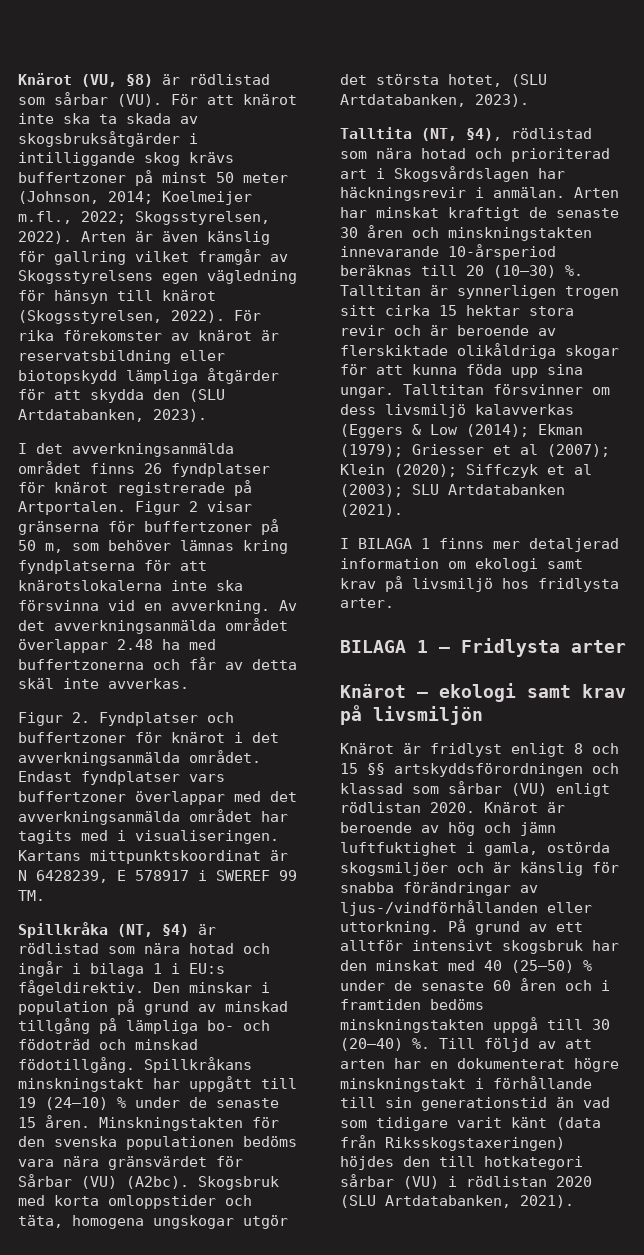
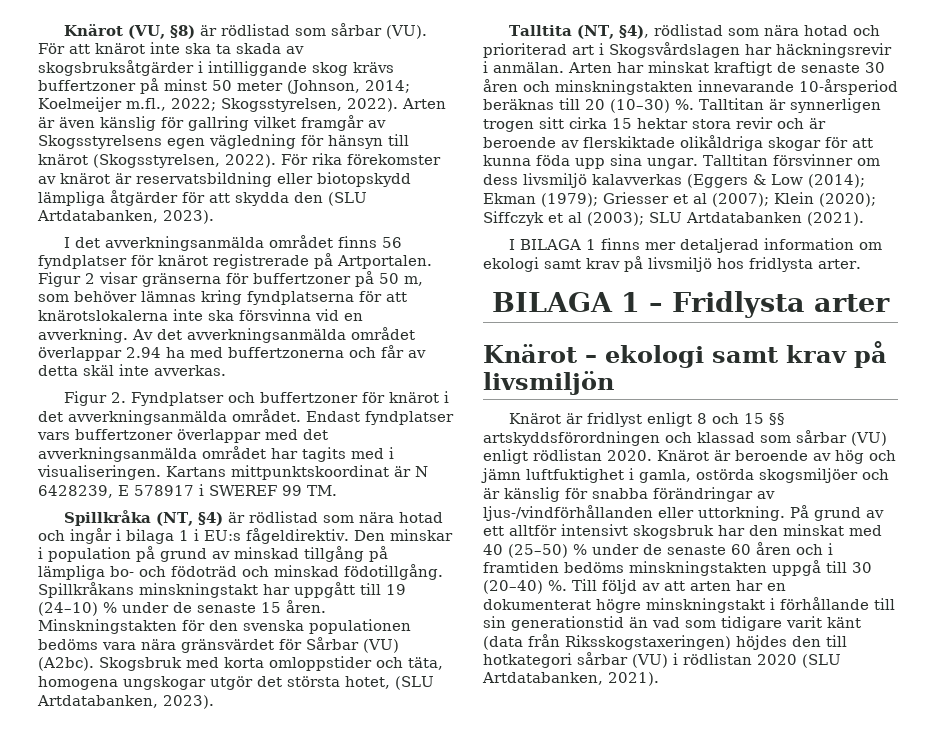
- I det avverkningsanmälda området finns 26 fyndplatser för knärot registrerade på Artportalen.
+ I det avverkningsanmälda området finns 56 fyndplatser för knärot registrerade på Artportalen.
- Av det avverkningsanmälda området överlappar 2.48 ha med buffertzonerna och får av detta skäl inte avverkas.
+ Av det avverkningsanmälda området överlappar 2.94 ha med buffertzonerna och får av detta skäl inte avverkas.

